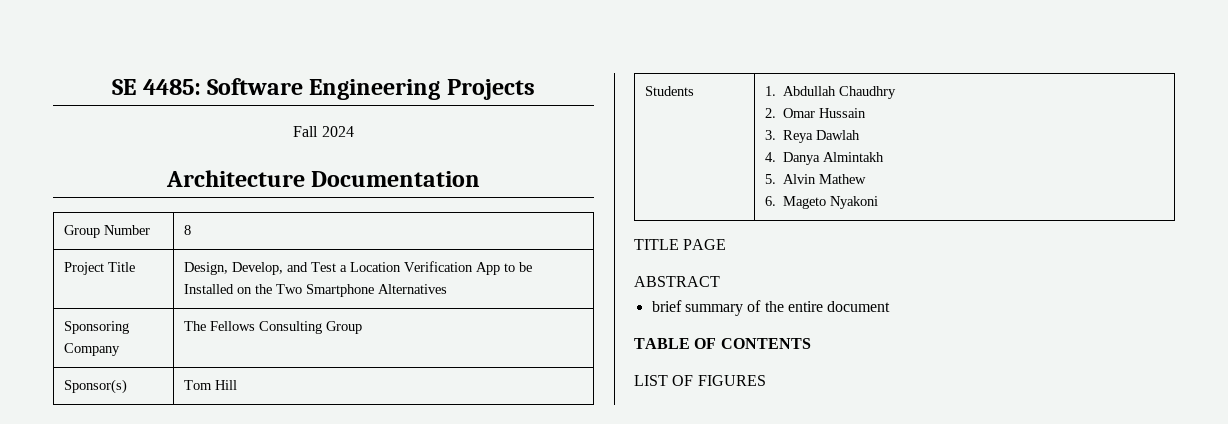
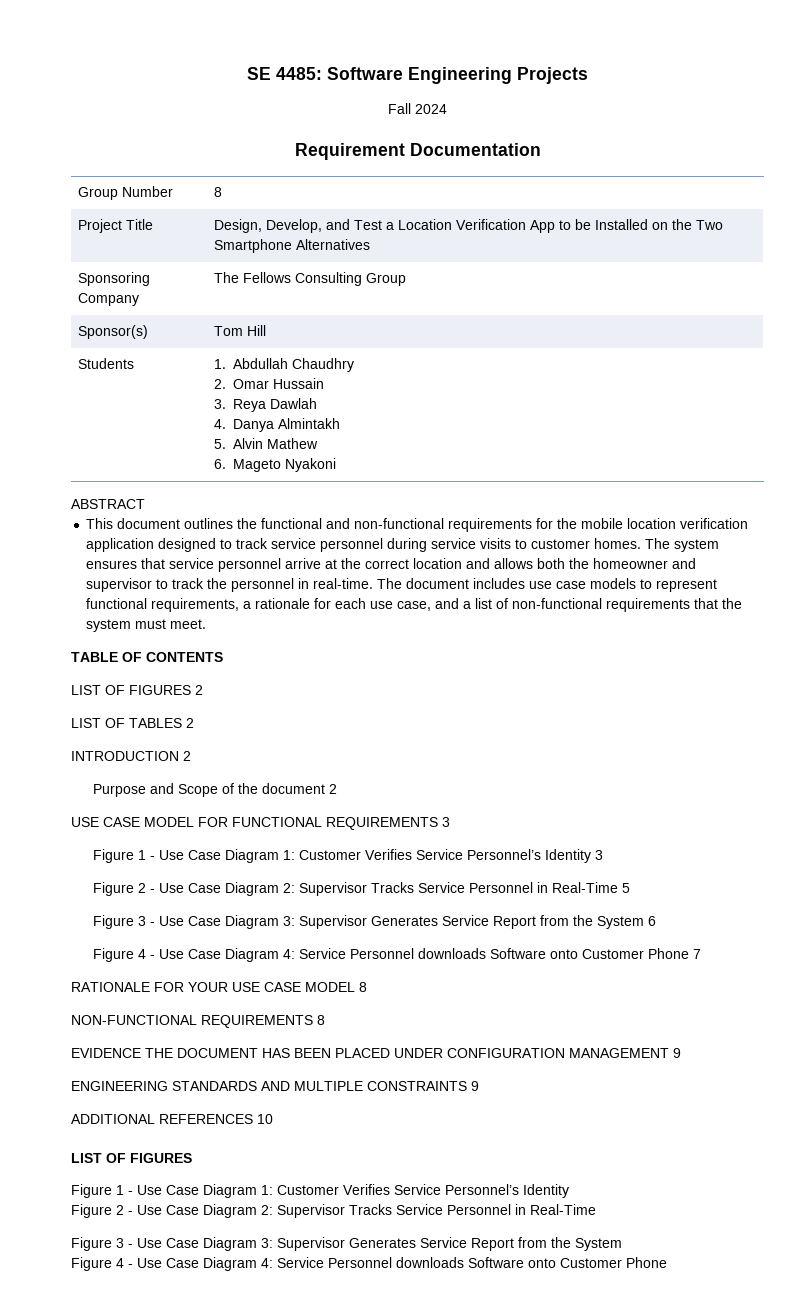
- Architecture Documentation
+ Requirement Documentation
- TITLE PAGE
- brief summary of the entire document
+ This document outlines the functional and non-functional requirements for the mobile location verification application designed to track service personnel during service visits to customer homes. The system ensures that service personnel arrive at the correct location and allows both the homeowner and supervisor to track the personnel in real-time. The document includes use case models to represent functional requirements, a rationale for each use case, and a list of non-functional requirements that the system must meet.
+ LIST OF FIGURES 2
+ LIST OF TABLES 2
+ INTRODUCTION 2
+ Purpose and Scope of the document 2
+ USE CASE MODEL FOR FUNCTIONAL REQUIREMENTS 3
+ Figure 1 - Use Case Diagram 1: Customer Verifies Service Personnel’s Identity 3
+ Figure 2 - Use Case Diagram 2: Supervisor Tracks Service Personnel in Real-Time 5
+ Figure 3 - Use Case Diagram 3: Supervisor Generates Service Report from the System 6
+ Figure 4 - Use Case Diagram 4: Service Personnel downloads Software onto Customer Phone 7
+ RATIONALE FOR YOUR USE CASE MODEL 8
+ NON-FUNCTIONAL REQUIREMENTS 8
+ EVIDENCE THE DOCUMENT HAS BEEN PLACED UNDER CONFIGURATION MANAGEMENT 9
+ ENGINEERING STANDARDS AND MULTIPLE CONSTRAINTS 9
+ ADDITIONAL REFERENCES 10
  LIST OF FIGURES
+ Figure 1 - Use Case Diagram 1: Customer Verifies Service Personnel’s Identity
+ Figure 2 - Use Case Diagram 2: Supervisor Tracks Service Personnel in Real-Time
+ Figure 3 - Use Case Diagram 3: Supervisor Generates Service Report from the System
+ Figure 4 - Use Case Diagram 4: Service Personnel downloads Software onto Customer Phone

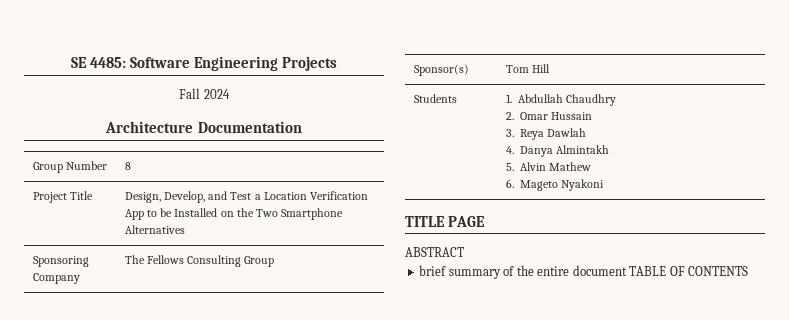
- Requirement Documentation
+ Architecture Documentation
+ TITLE PAGE
- This document outlines the functional and non-functional requirements for the mobile location verification application designed to track service personnel during service visits to customer homes. The system ensures that service personnel arrive at the correct location and allows both the homeowner and supervisor to track the personnel in real-time. The document includes use case models to represent functional requirements, a rationale for each use case, and a list of non-functional requirements that the system must meet.
- TABLE OF CONTENTS
- LIST OF FIGURES 2
- LIST OF TABLES 2
- INTRODUCTION 2
- Purpose and Scope of the document 2
- USE CASE MODEL FOR FUNCTIONAL REQUIREMENTS 3
- Figure 1 - Use Case Diagram 1: Customer Verifies Service Personnel’s Identity 3
- Figure 2 - Use Case Diagram 2: Supervisor Tracks Service Personnel in Real-Time 5
- Figure 3 - Use Case Diagram 3: Supervisor Generates Service Report from the System 6
- Figure 4 - Use Case Diagram 4: Service Personnel downloads Software onto Customer Phone 7
- RATIONALE FOR YOUR USE CASE MODEL 8
- NON-FUNCTIONAL REQUIREMENTS 8
- EVIDENCE THE DOCUMENT HAS BEEN PLACED UNDER CONFIGURATION MANAGEMENT 9
- ENGINEERING STANDARDS AND MULTIPLE CONSTRAINTS 9
- ADDITIONAL REFERENCES 10
- LIST OF FIGURES
- Figure 1 - Use Case Diagram 1: Customer Verifies Service Personnel’s Identity
- Figure 2 - Use Case Diagram 2: Supervisor Tracks Service Personnel in Real-Time
- Figure 3 - Use Case Diagram 3: Supervisor Generates Service Report from the System
- Figure 4 - Use Case Diagram 4: Service Personnel downloads Software onto Customer Phone
+ brief summary of the entire document TABLE OF CONTENTS

